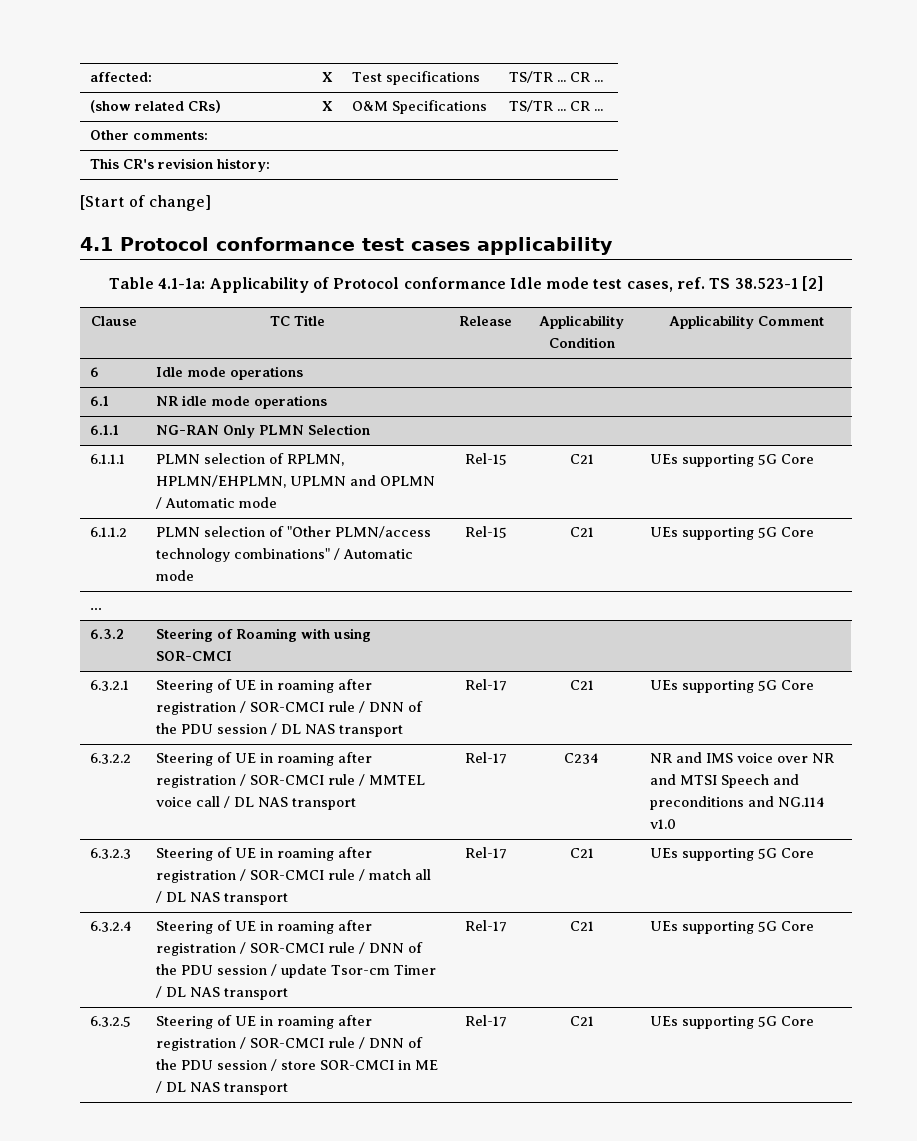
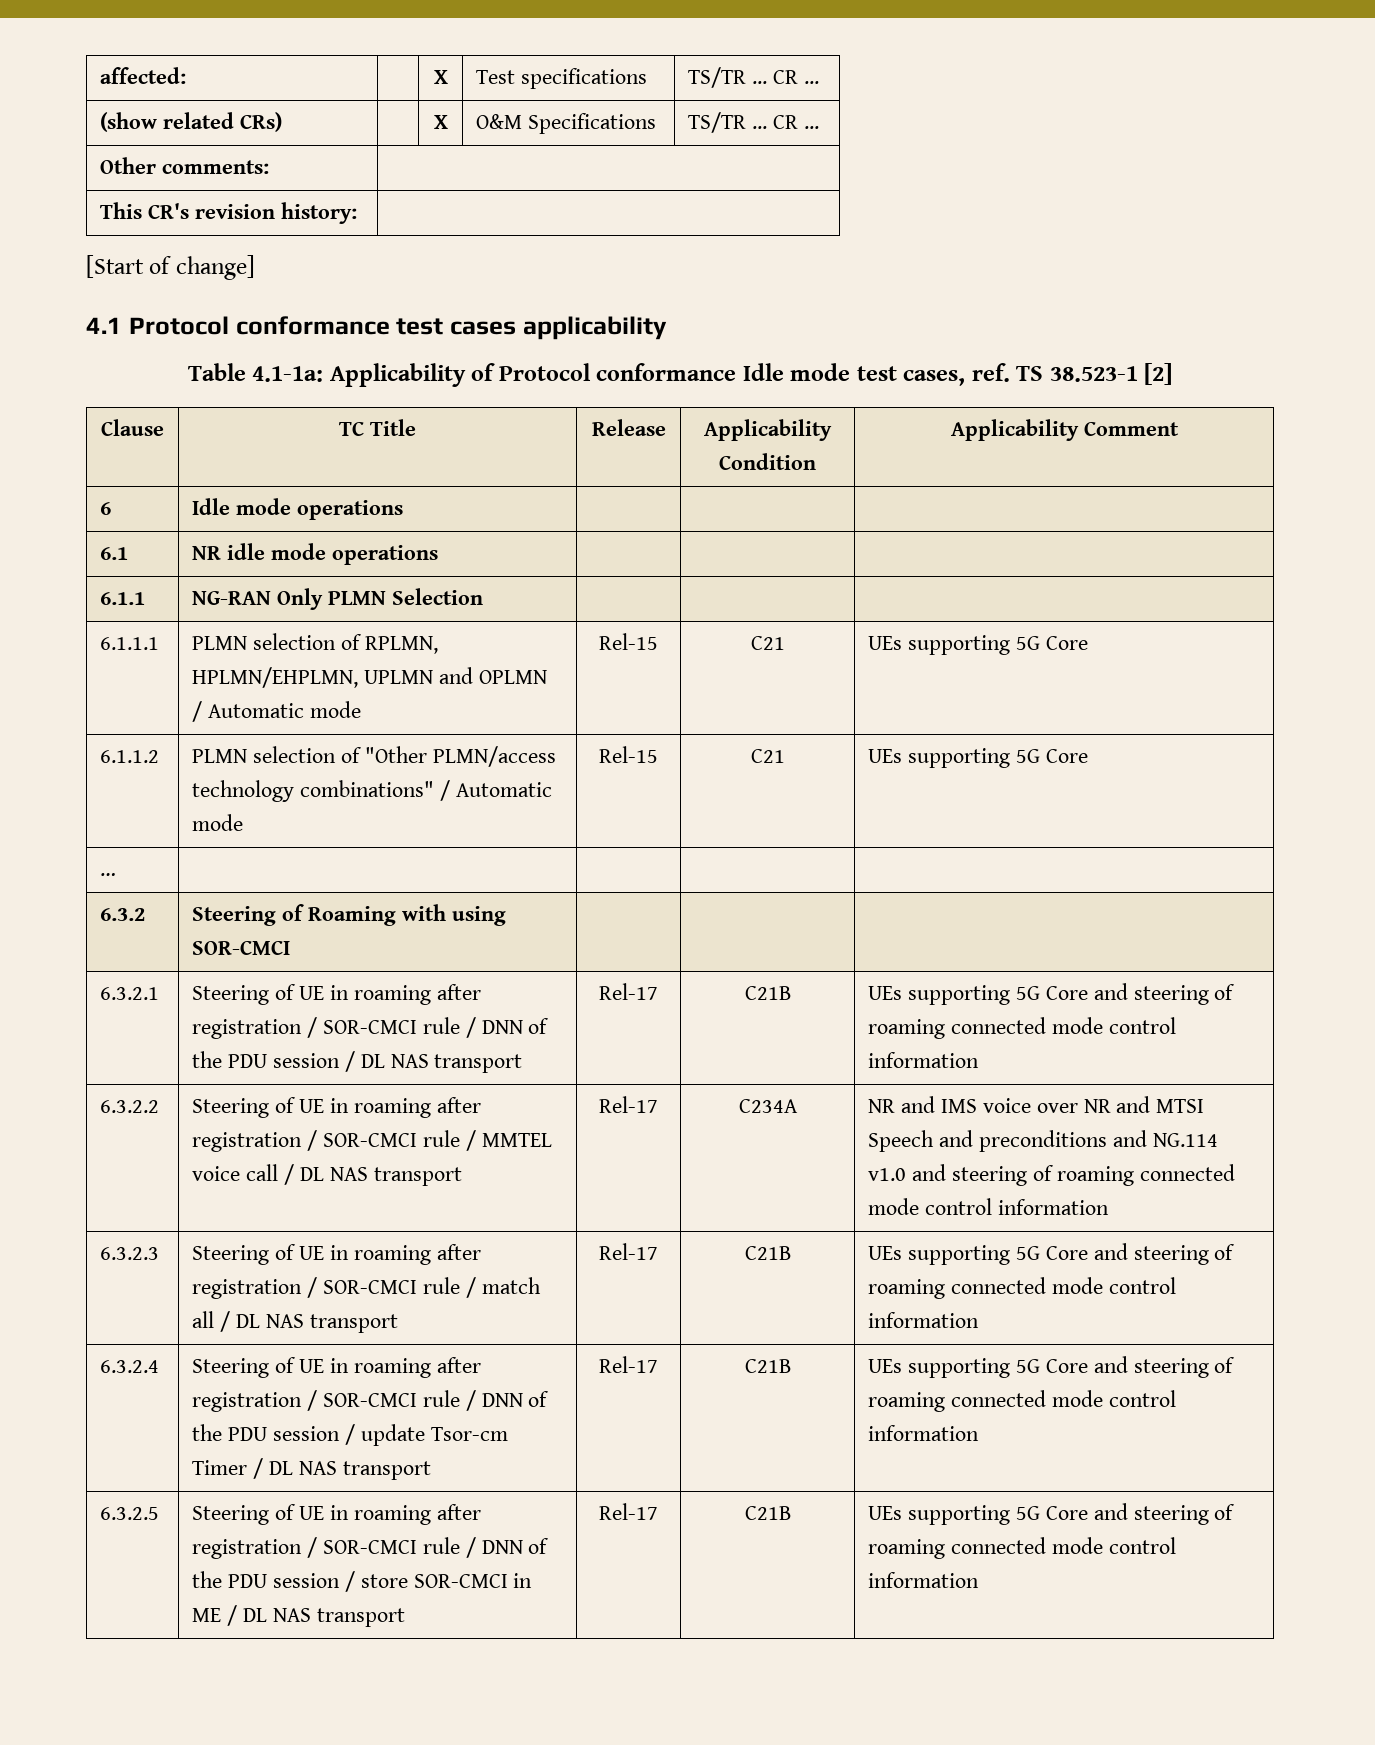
- 6.3.2.1 | Steering of UE in roaming after registration / SOR-CMCI rule / DNN of the PDU session / DL NAS transport | Rel-17 | C21 | UEs supporting 5G Core
+ 6.3.2.1 | Steering of UE in roaming after registration / SOR-CMCI rule / DNN of the PDU session / DL NAS transport | Rel-17 | C21B | UEs supporting 5G Core and steering of roaming connected mode control information
- C234
+ C234A
- NR and IMS voice over NR and MTSI Speech and preconditions and NG.114 v1.0
+ NR and IMS voice over NR and MTSI Speech and preconditions and NG.114 v1.0 and steering of roaming connected mode control information
- 6.3.2.3 | Steering of UE in roaming after registration / SOR-CMCI rule / match all / DL NAS transport | Rel-17 | C21 | UEs supporting 5G Core
+ 6.3.2.3 | Steering of UE in roaming after registration / SOR-CMCI rule / match all / DL NAS transport | Rel-17 | C21B | UEs supporting 5G Core and steering of roaming connected mode control information
- 6.3.2.4 | Steering of UE in roaming after registration / SOR-CMCI rule / DNN of the PDU session / update Tsor-cm Timer / DL NAS transport | Rel-17 | C21 | UEs supporting 5G Core
+ 6.3.2.4 | Steering of UE in roaming after registration / SOR-CMCI rule / DNN of the PDU session / update Tsor-cm Timer / DL NAS transport | Rel-17 | C21B | UEs supporting 5G Core and steering of roaming connected mode control information
- 6.3.2.5 | Steering of UE in roaming after registration / SOR-CMCI rule / DNN of the PDU session / store SOR-CMCI in ME / DL NAS transport | Rel-17 | C21 | UEs supporting 5G Core
+ 6.3.2.5 | Steering of UE in roaming after registration / SOR-CMCI rule / DNN of the PDU session / store SOR-CMCI in ME / DL NAS transport | Rel-17 | C21B | UEs supporting 5G Core and steering of roaming connected mode control information

